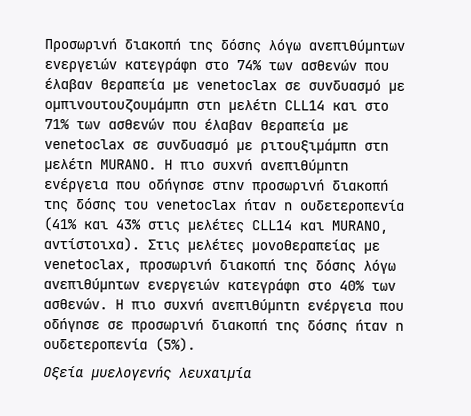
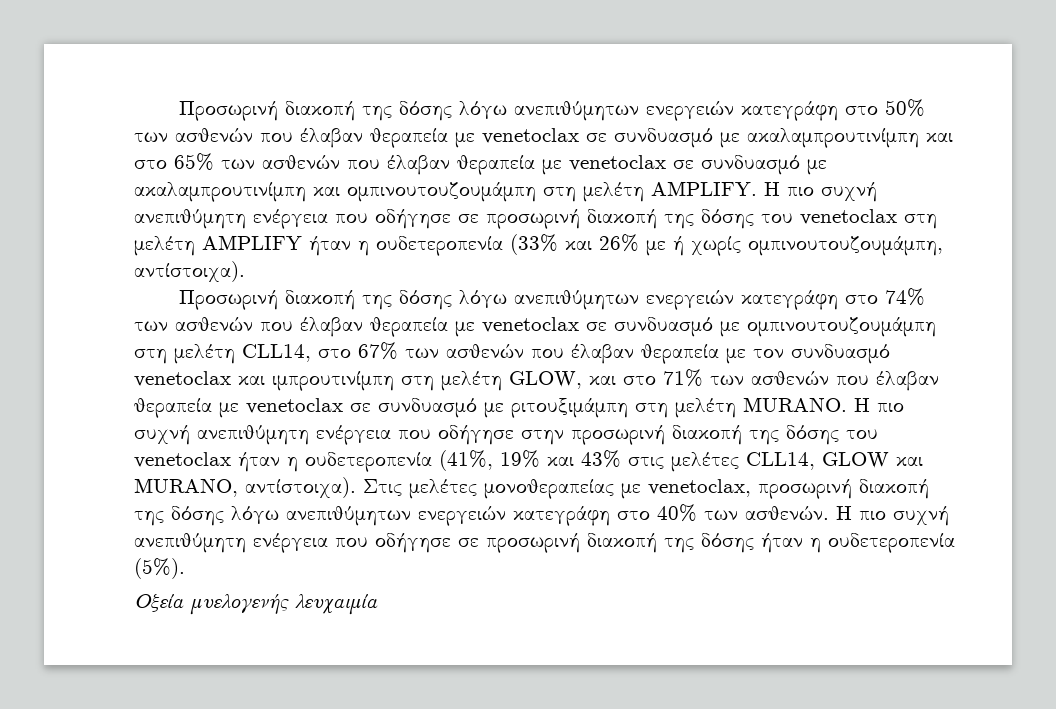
- Προσωρινή διακοπή της δόσης λόγω ανεπιθύμητων ενεργειών κατεγράφη στο 74% των ασθενών που έλαβαν θεραπεία με venetoclax σε συνδυασμό με ομπινουτουζουμάμπη στη μελέτη CLL14 και στο 71% των ασθενών που έλαβαν θεραπεία με venetoclax σε συνδυασμό με ριτουξιμάμπη στη μελέτη MURANO.
+ Προσωρινή διακοπή της δόσης λόγω ανεπιθύμητων ενεργειών κατεγράφη στο 50% των ασθενών που έλαβαν θεραπεία με venetoclax σε συνδυασμό με ακαλαμπρουτινίμπη και στο 65% των ασθενών που έλαβαν θεραπεία με venetoclax σε συνδυασμό με ακαλαμπρουτινίμπη και ομπινουτουζουμάμπη στη μελέτη AMPLIFY. Η πιο συχνή ανεπιθύμητη ενέργεια που οδήγησε σε προσωρινή διακοπή της δόσης του venetoclax στη μελέτη AMPLIFY ήταν η ουδετεροπενία (33% και 26% με ή χωρίς ομπινουτουζουμάμπη, αντίστοιχα).
+ Προσωρινή διακοπή της δόσης λόγω ανεπιθύμητων ενεργειών κατεγράφη στο 74% των ασθενών που έλαβαν θεραπεία με venetoclax σε συνδυασμό με ομπινουτουζουμάμπη στη μελέτη CLL14, στο 67% των ασθενών που έλαβαν θεραπεία με τον συνδυασμό venetoclax και ιμπρουτινίμπη στη μελέτη GLOW, και στο 71% των ασθενών που έλαβαν θεραπεία με venetoclax σε συνδυασμό με ριτουξιμάμπη στη μελέτη MURANO.
- Η πιο συχνή ανεπιθύμητη ενέργεια που οδήγησε στην προσωρινή διακοπή της δόσης του venetoclax ήταν η ουδετεροπενία (41% και 43% στις μελέτες CLL14 και MURANO, αντίστοιχα).
+ Η πιο συχνή ανεπιθύμητη ενέργεια που οδήγησε στην προσωρινή διακοπή της δόσης του venetoclax ήταν η ουδετεροπενία (41%, 19% και 43% στις μελέτες CLL14, GLOW και MURANO, αντίστοιχα).

